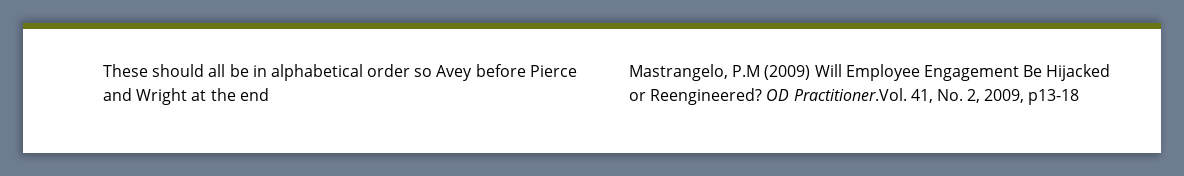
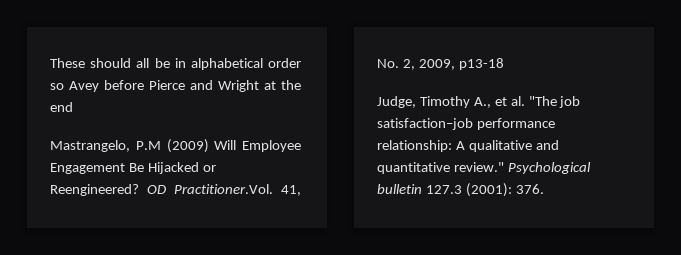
+ Judge, Timothy A., et al. "The job satisfaction–job performance relationship: A qualitative and quantitative review." Psychological bulletin 127.3 (2001): 376.

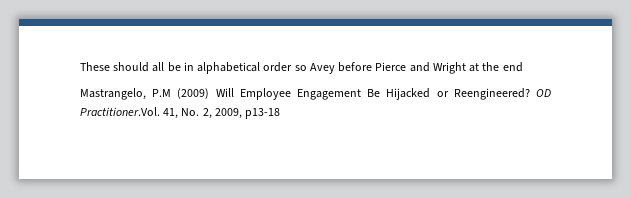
- Judge, Timothy A., et al. "The job satisfaction–job performance relationship: A qualitative and quantitative review." Psychological bulletin 127.3 (2001): 376.

